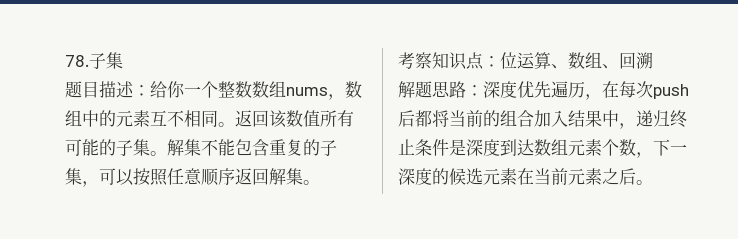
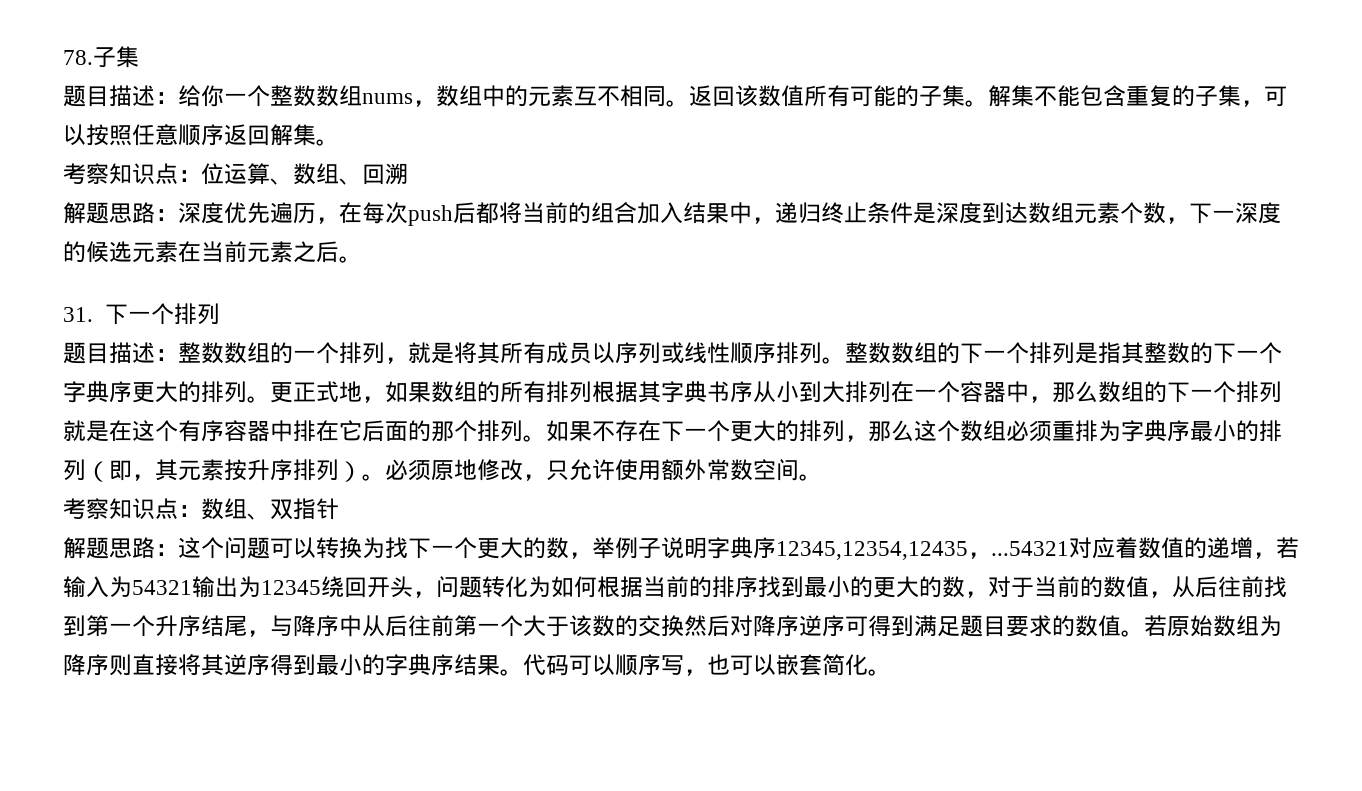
+ 31.下一个排列
+ 题目描述：整数数组的一个排列，就是将其所有成员以序列或线性顺序排列。整数数组的下一个排列是指其整数的下一个字典序更大的排列。更正式地，如果数组的所有排列根据其字典书序从小到大排列在一个容器中，那么数组的下一个排列就是在这个有序容器中排在它后面的那个排列。如果不存在下一个更大的排列，那么这个数组必须重排为字典序最小的排列（即，其元素按升序排列）。必须原地修改，只允许使用额外常数空间。
+ 考察知识点：数组、双指针
+ 解题思路：这个问题可以转换为找下一个更大的数，举例子说明字典序12345,12354,12435，...54321对应着数值的递增，若输入为54321输出为12345绕回开头，问题转化为如何根据当前的排序找到最小的更大的数，对于当前的数值，从后往前找到第一个升序结尾，与降序中从后往前第一个大于该数的交换然后对降序逆序可得到满足题目要求的数值。若原始数组为降序则直接将其逆序得到最小的字典序结果。代码可以顺序写，也可以嵌套简化。

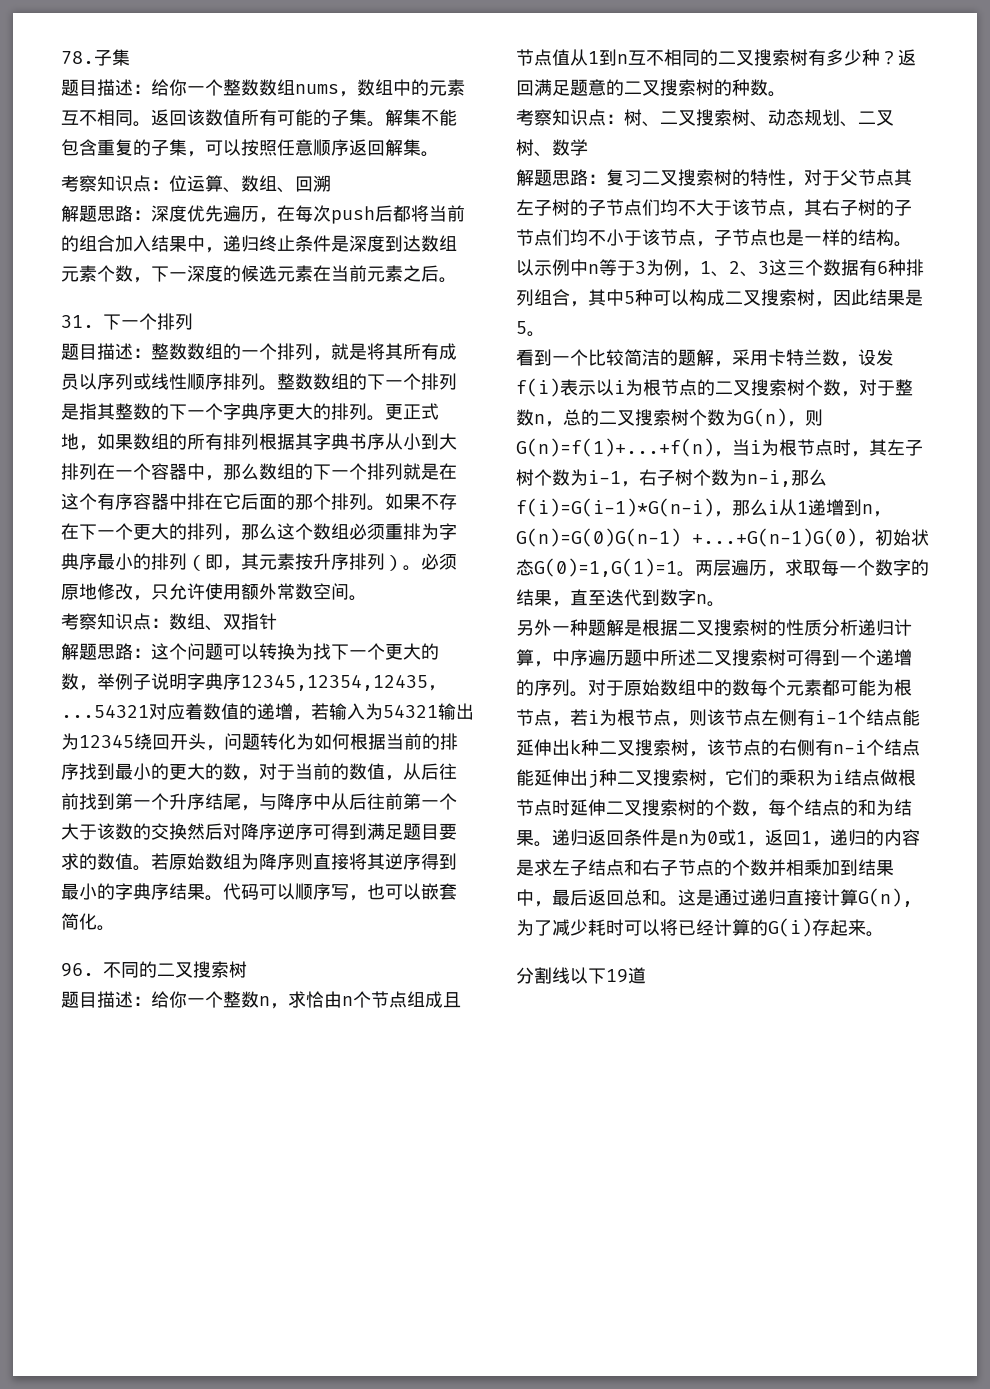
+ 96.不同的二叉搜索树
+ 题目描述：给你一个整数n，求恰由n个节点组成且节点值从1到n互不相同的二叉搜索树有多少种？返回满足题意的二叉搜索树的种数。
+ 考察知识点：树、二叉搜索树、动态规划、二叉树、数学
+ 解题思路：复习二叉搜索树的特性，对于父节点其左子树的子节点们均不大于该节点，其右子树的子节点们均不小于该节点，子节点也是一样的结构。以示例中n等于3为例，1、2、3这三个数据有6种排列组合，其中5种可以构成二叉搜索树，因此结果是5。
+ 看到一个比较简洁的题解，采用卡特兰数，设发f(i)表示以i为根节点的二叉搜索树个数，对于整数n，总的二叉搜索树个数为G(n)，则G(n)=f(1)+...+f(n)，当i为根节点时，其左子树个数为i-1，右子树个数为n-i,那么f(i)=G(i-1)*G(n-i)，那么i从1递增到n，G(n)=G(0)G(n-1) +...+G(n-1)G(0)，初始状态G(0)=1,G(1)=1。两层遍历，求取每一个数字的结果，直至迭代到数字n。
+ 另外一种题解是根据二叉搜索树的性质分析递归计算，中序遍历题中所述二叉搜索树可得到一个递增的序列。对于原始数组中的数每个元素都可能为根节点，若i为根节点，则该节点左侧有i-1个结点能延伸出k种二叉搜索树，该节点的右侧有n-i个结点能延伸出j种二叉搜索树，它们的乘积为i结点做根节点时延伸二叉搜索树的个数，每个结点的和为结果。递归返回条件是n为0或1，返回1，递归的内容是求左子结点和右子节点的个数并相乘加到结果中，最后返回总和。这是通过递归直接计算G(n),为了减少耗时可以将已经计算的G(i)存起来。
+ 分割线以下19道

